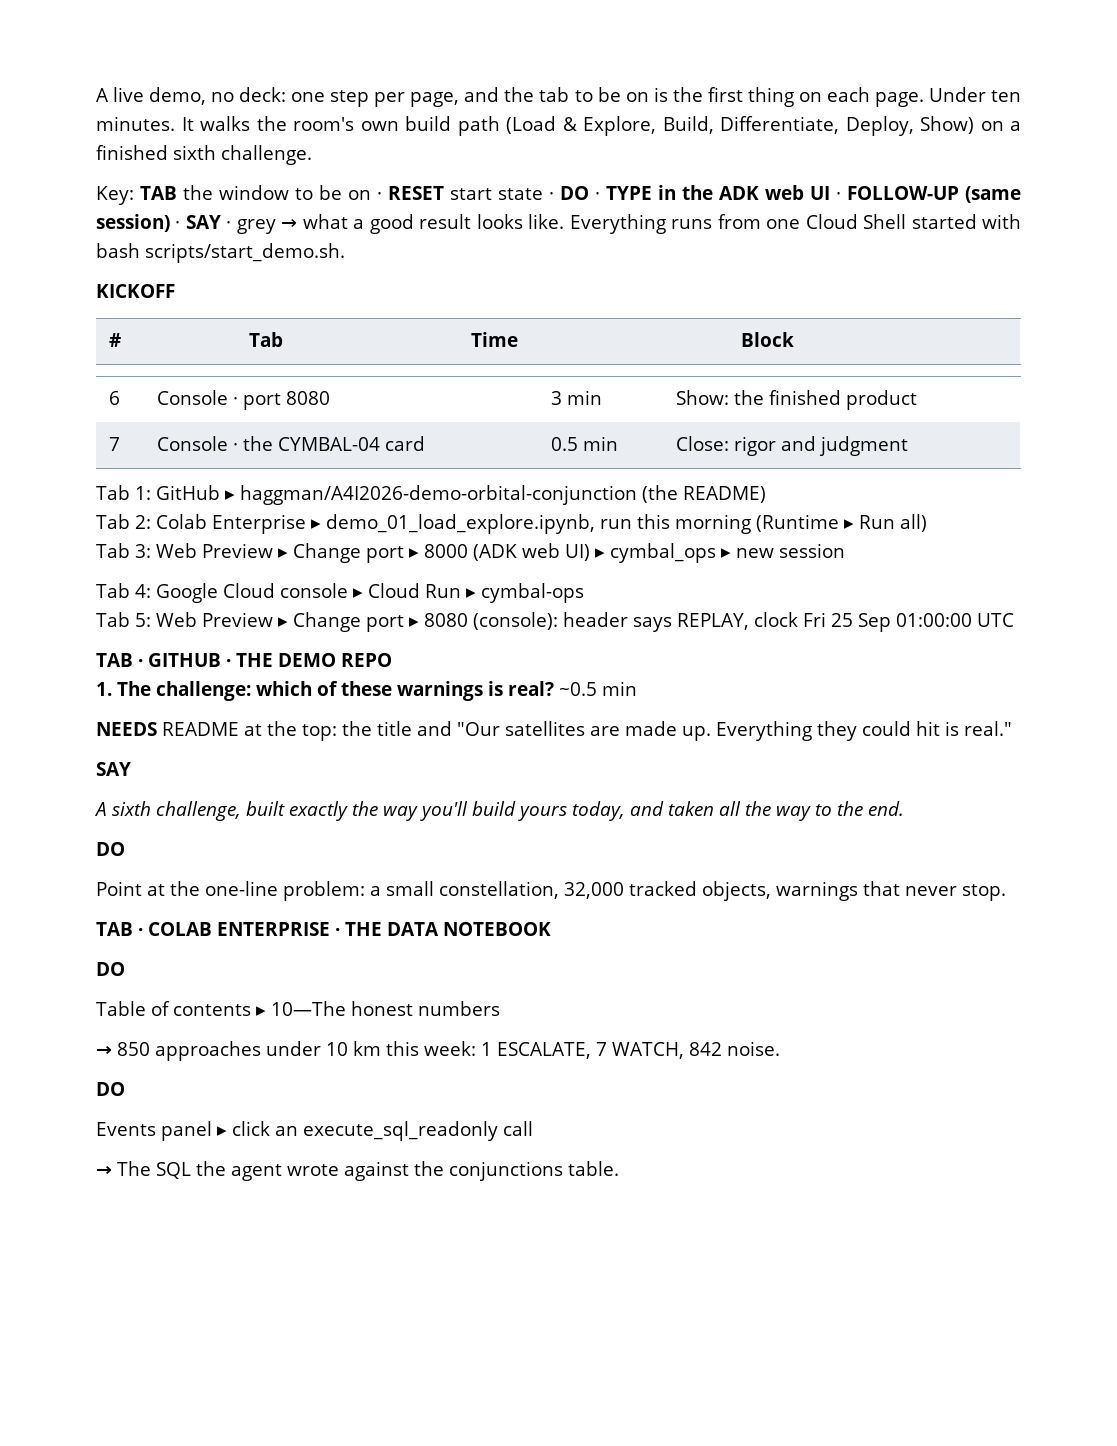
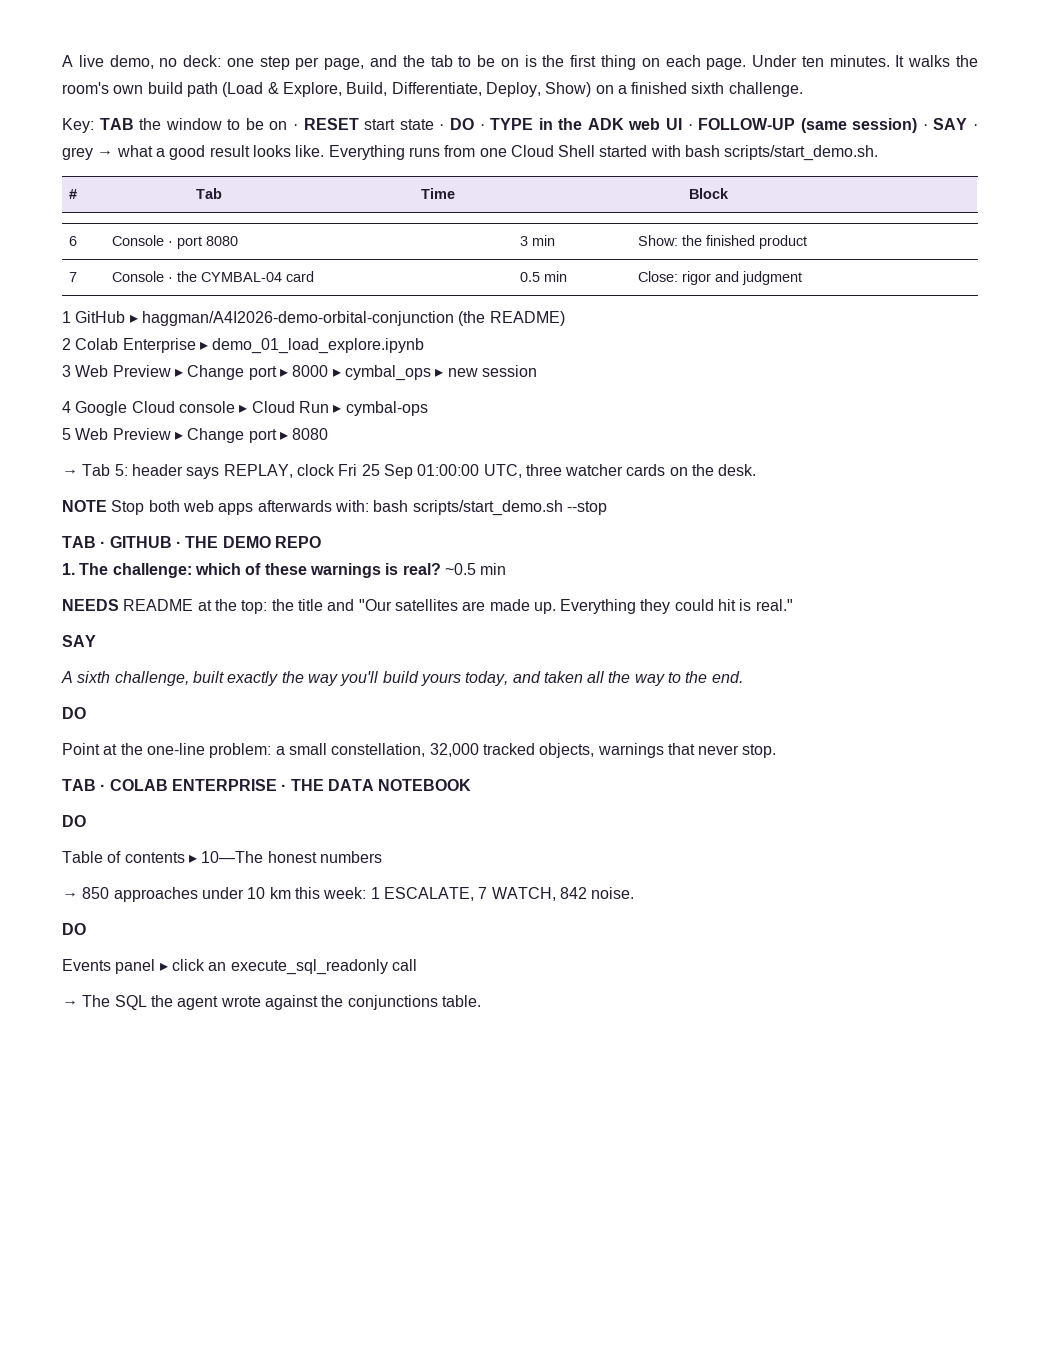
- KICKOFF
- Tab 1: GitHub ▸ haggman/A4I2026-demo-orbital-conjunction (the README)
+ 1 GitHub ▸ haggman/A4I2026-demo-orbital-conjunction (the README)
- Tab 2: Colab Enterprise ▸ demo_01_load_explore.ipynb, run this morning (Runtime ▸ Run all)
- Tab 3: Web Preview ▸ Change port ▸ 8000 (ADK web UI) ▸ cymbal_ops ▸ new session
+ 2 Colab Enterprise ▸ demo_01_load_explore.ipynb
+ 3 Web Preview ▸ Change port ▸ 8000 ▸ cymbal_ops ▸ new session
- Tab 4: Google Cloud console ▸ Cloud Run ▸ cymbal-ops
+ 4 Google Cloud console ▸ Cloud Run ▸ cymbal-ops
- Tab 5: Web Preview ▸ Change port ▸ 8080 (console): header says REPLAY, clock Fri 25 Sep 01:00:00 UTC
+ 5 Web Preview ▸ Change port ▸ 8080
+ → Tab 5: header says REPLAY, clock Fri 25 Sep 01:00:00 UTC, three watcher cards on the desk.
+ NOTE Stop both web apps afterwards with: bash scripts/start_demo.sh --stop

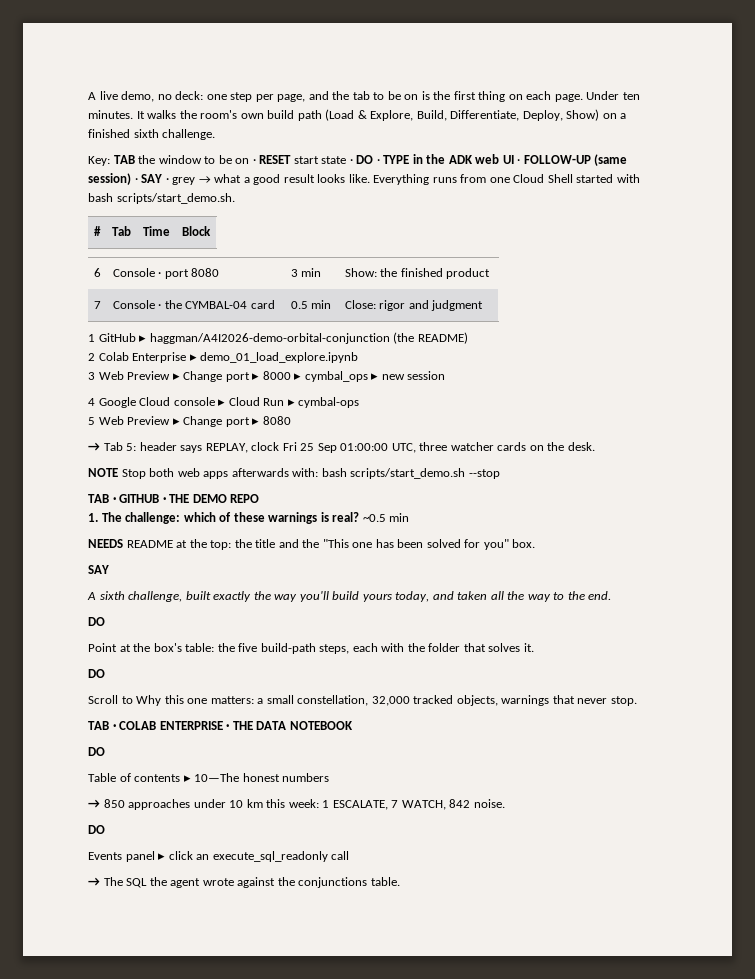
- NEEDS README at the top: the title and "Our satellites are made up. Everything they could hit is real."
+ NEEDS README at the top: the title and the "This one has been solved for you" box.
- Point at the one-line problem: a small constellation, 32,000 tracked objects, warnings that never stop.
+ Point at the box's table: the five build-path steps, each with the folder that solves it.
+ DO
+ Scroll to Why this one matters: a small constellation, 32,000 tracked objects, warnings that never stop.

